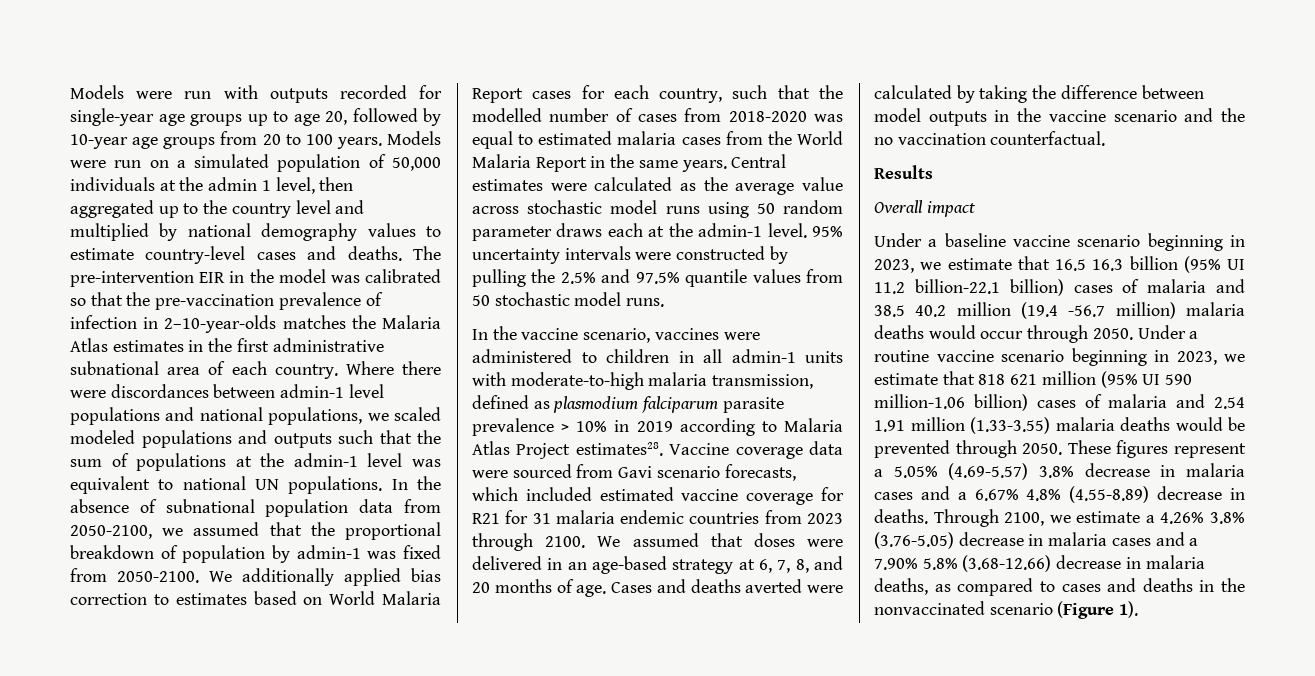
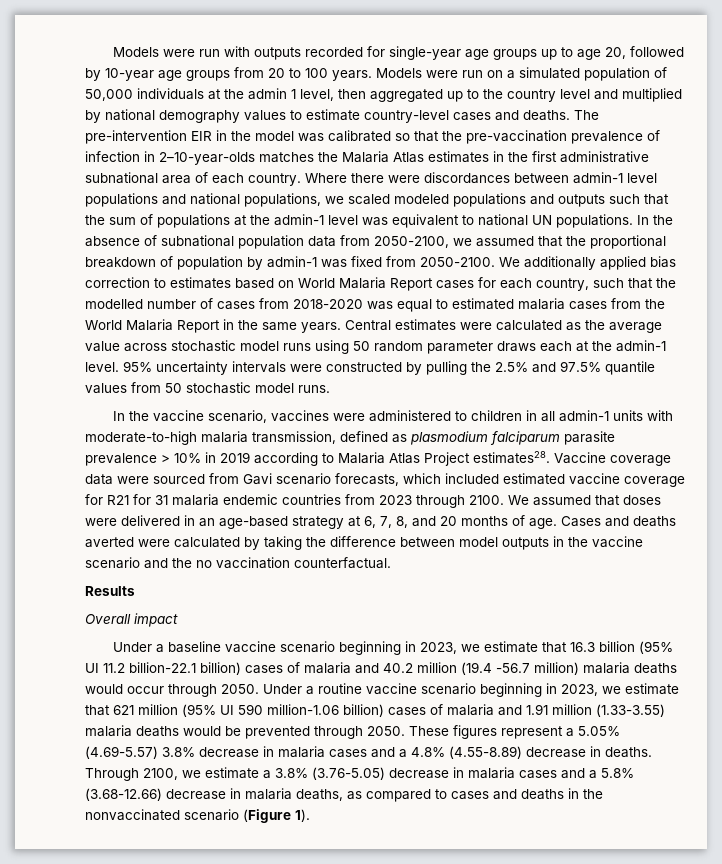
- Under a baseline vaccine scenario beginning in 2023, we estimate that 16.5 16.3 billion (95% UI 11.2 billion-22.1 billion) cases of malaria and 38.5 40.2 million (19.4 -56.7 million) malaria deaths would occur through 2050.
+ Under a baseline vaccine scenario beginning in 2023, we estimate that 16.3 billion (95% UI 11.2 billion-22.1 billion) cases of malaria and 40.2 million (19.4 -56.7 million) malaria deaths would occur through 2050.
- Under a routine vaccine scenario beginning in 2023, we estimate that 818 621 million (95% UI 590 million-1.06 billion) cases of malaria and 2.54 1.91 million (1.33-3.55) malaria deaths would be prevented through 2050.
+ Under a routine vaccine scenario beginning in 2023, we estimate that 621 million (95% UI 590 million-1.06 billion) cases of malaria and 1.91 million (1.33-3.55) malaria deaths would be prevented through 2050.
- These figures represent a 5.05% (4.69-5.57) 3.8% decrease in malaria cases and a 6.67% 4.8% (4.55-8.89) decrease in deaths.
+ These figures represent a 5.05% (4.69-5.57) 3.8% decrease in malaria cases and a 4.8% (4.55-8.89) decrease in deaths.
- Through 2100, we estimate a 4.26% 3.8% (3.76-5.05) decrease in malaria cases and a 7.90% 5.8% (3.68-12.66) decrease in malaria deaths, as compared to cases and deaths in the nonvaccinated scenario (Figure 1).
+ Through 2100, we estimate a 3.8% (3.76-5.05) decrease in malaria cases and a 5.8% (3.68-12.66) decrease in malaria deaths, as compared to cases and deaths in the nonvaccinated scenario (Figure 1).

